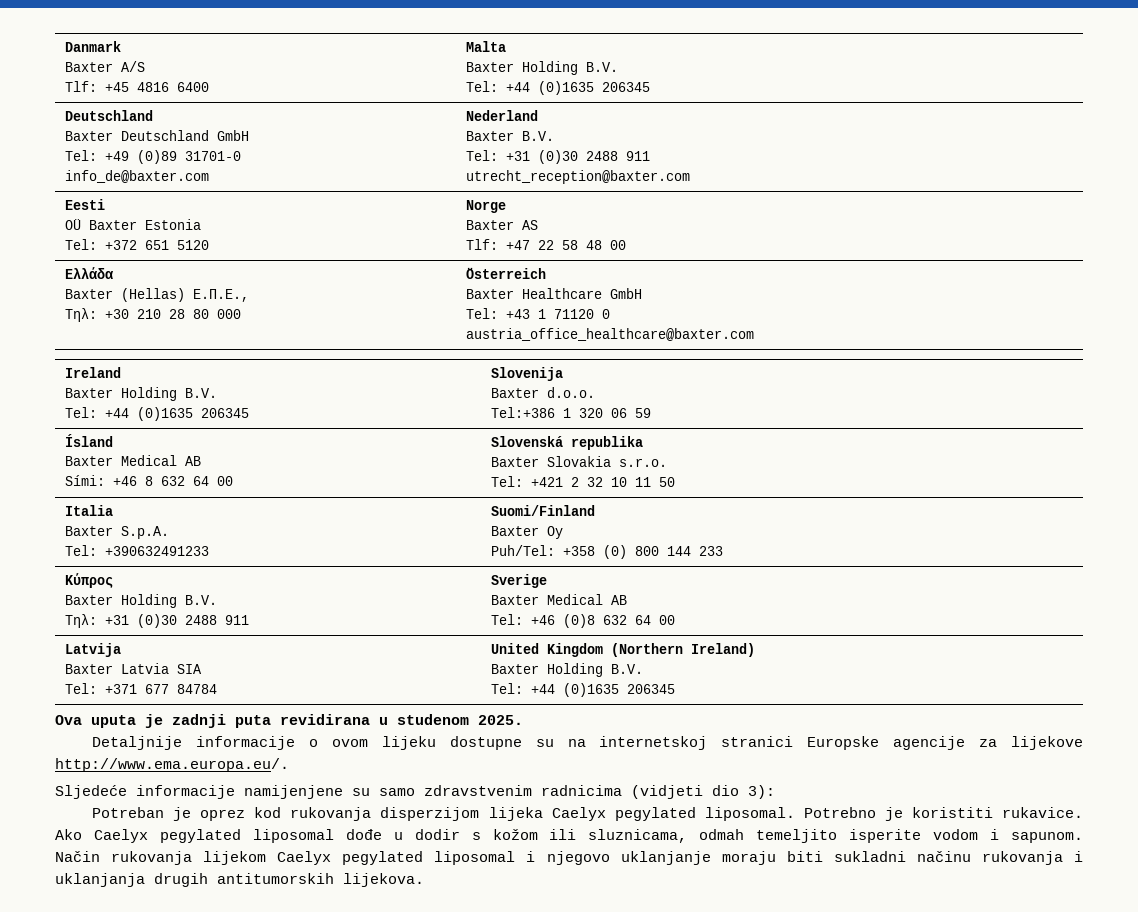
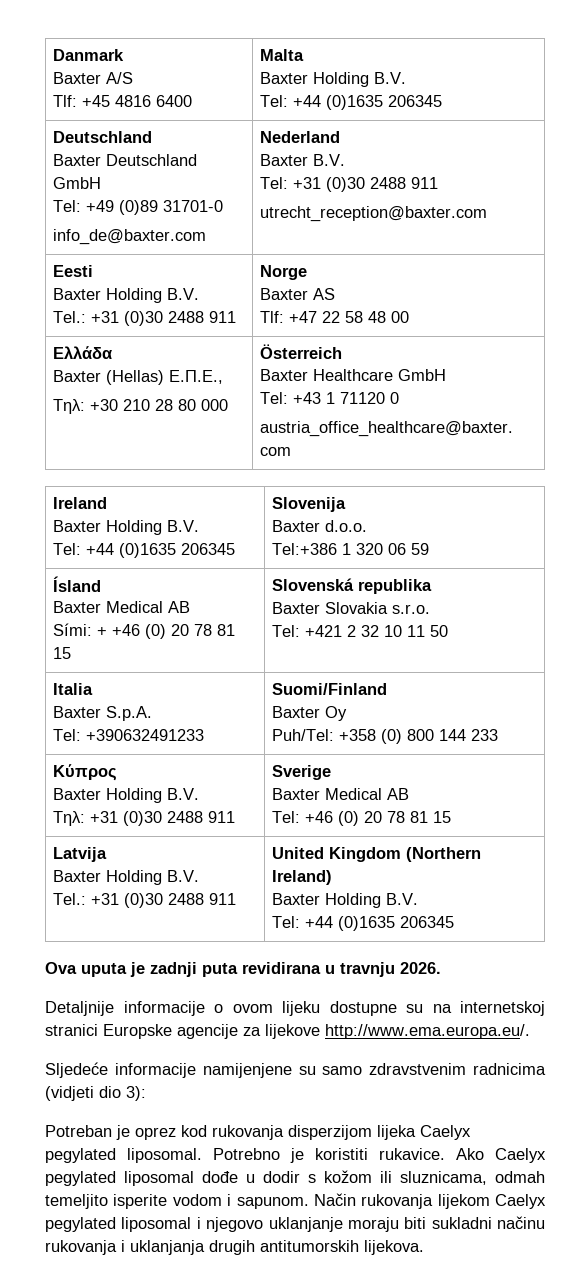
  Eesti
- OÜ Baxter Estonia
- Tel: +372 651 5120 | Norge
+ Baxter Holding B.V.
+ Tel.: +31 (0)30 2488 911 | Norge
  Ísland
  Baxter Medical AB
- Sími: +46 8 632 64 00 | Slovenská republika
+ Sími: + +46 (0) 20 78 81 15 | Slovenská republika
  Κύπρος
  Baxter Holding B.V.
  Τηλ: +31 (0)30 2488 911 | Sverige
  Baxter Medical AB
- Tel: +46 (0)8 632 64 00
+ Tel: +46 (0) 20 78 81 15
  Latvija
- Baxter Latvia SIA
- Tel: +371 677 84784 | United Kingdom (Northern Ireland)
+ Baxter Holding B.V.
+ Tel.: +31 (0)30 2488 911 | United Kingdom (Northern Ireland)
- Ova uputa je zadnji puta revidirana u studenom 2025.
+ Ova uputa je zadnji puta revidirana u travnju 2026.

